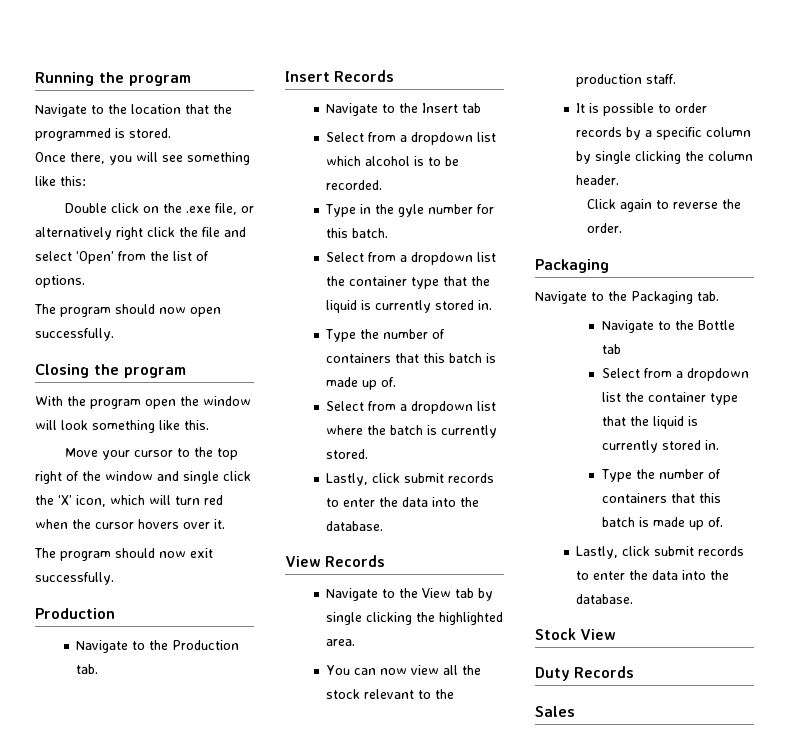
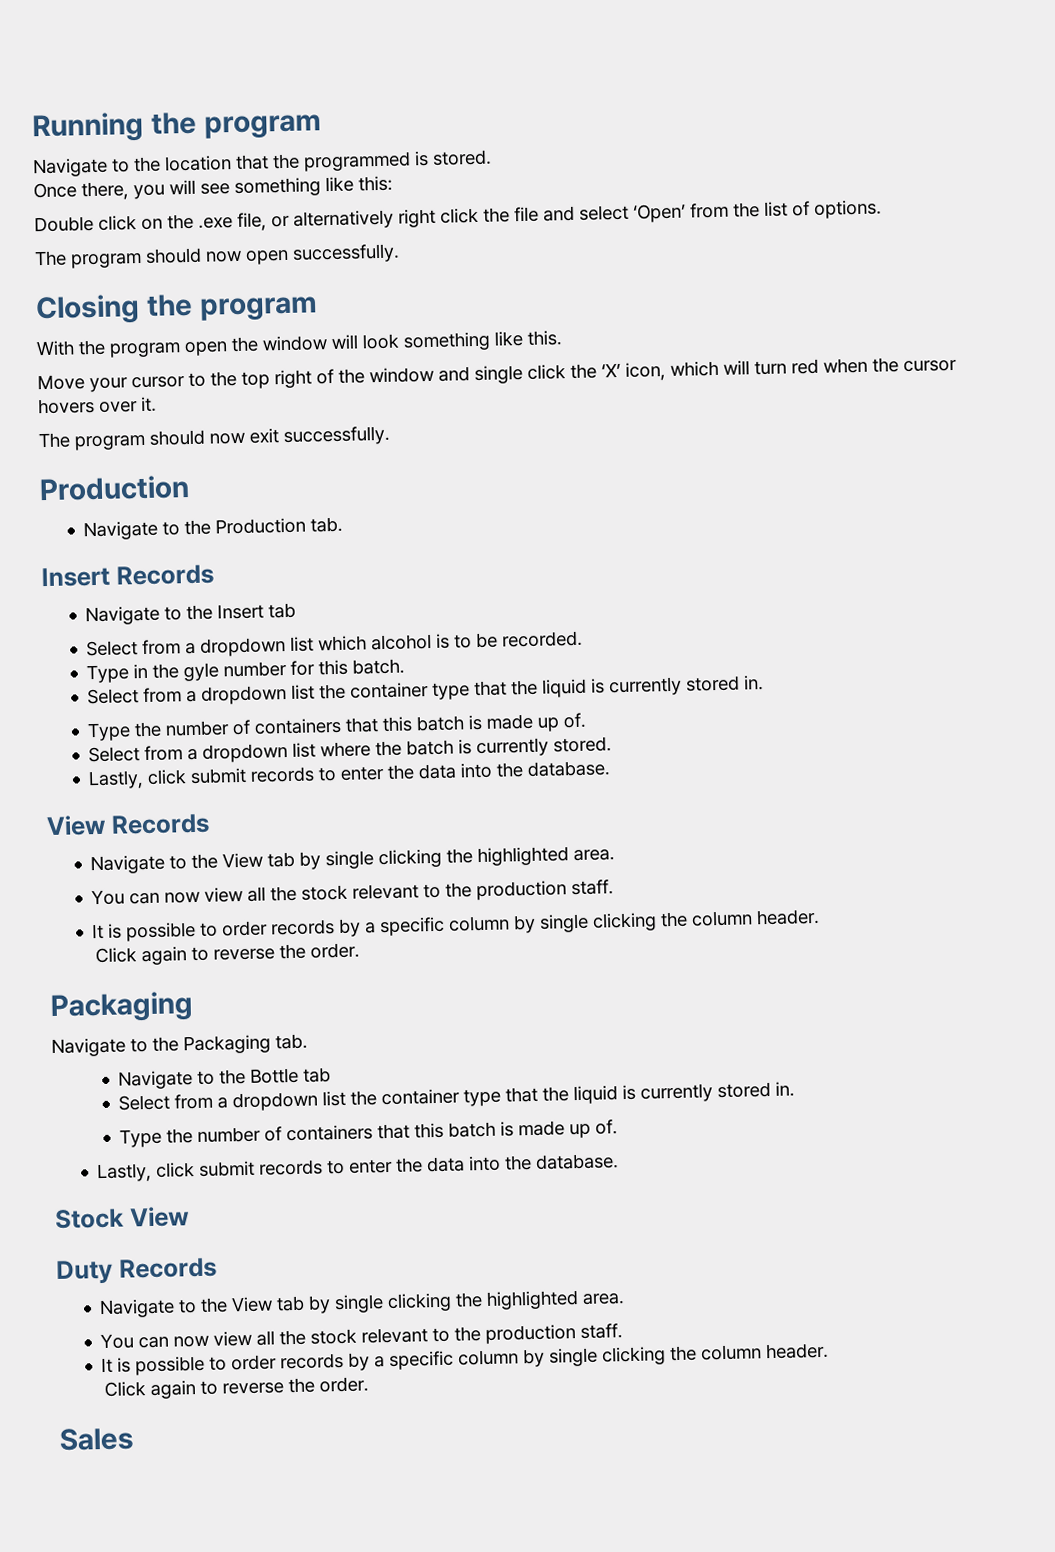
  Duty Records
+ Navigate to the View tab by single clicking the highlighted area.
+ You can now view all the stock relevant to the production staff.
+ It is possible to order records by a specific column by single clicking the column header.
+ Click again to reverse the order.

